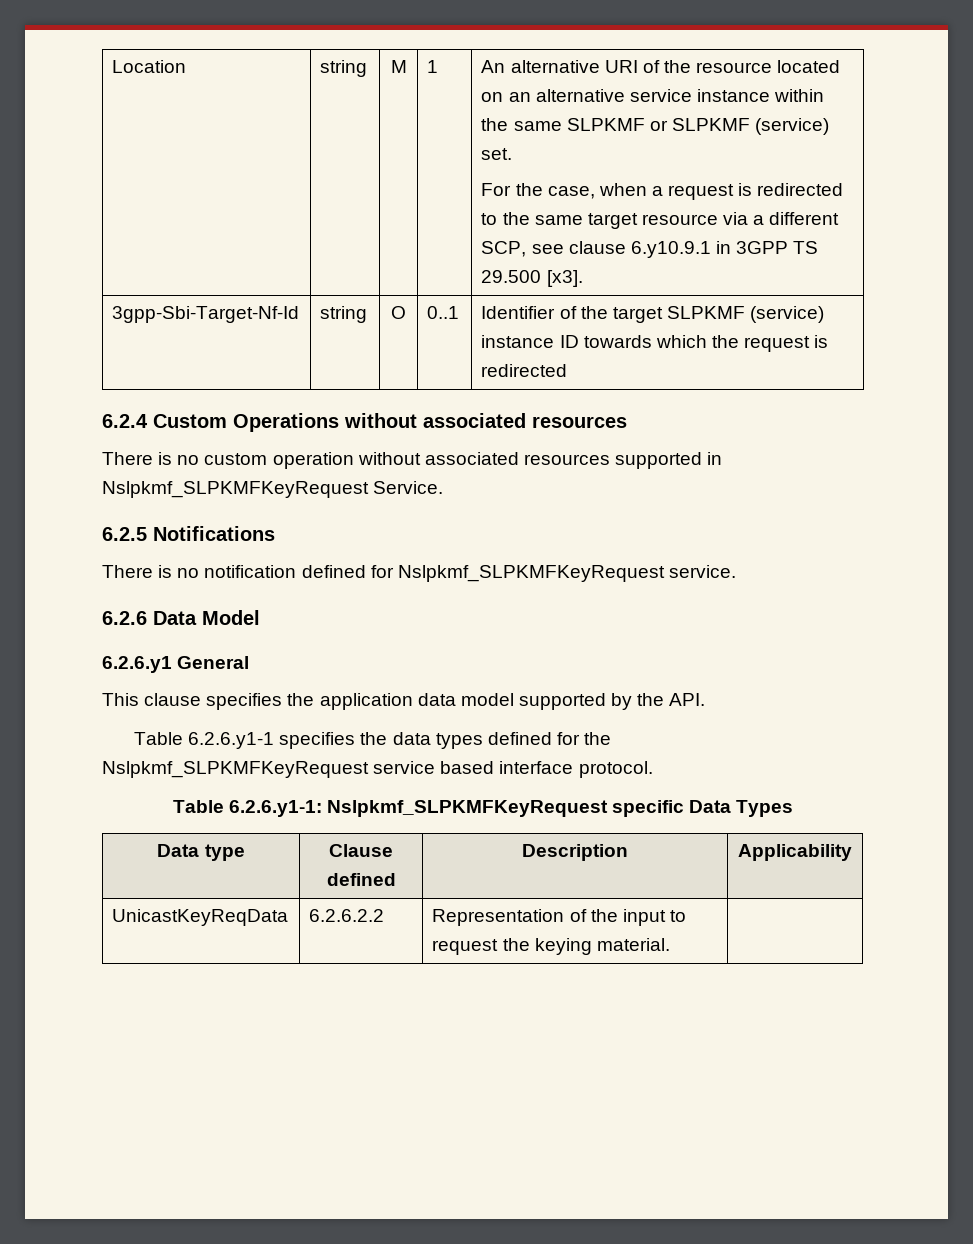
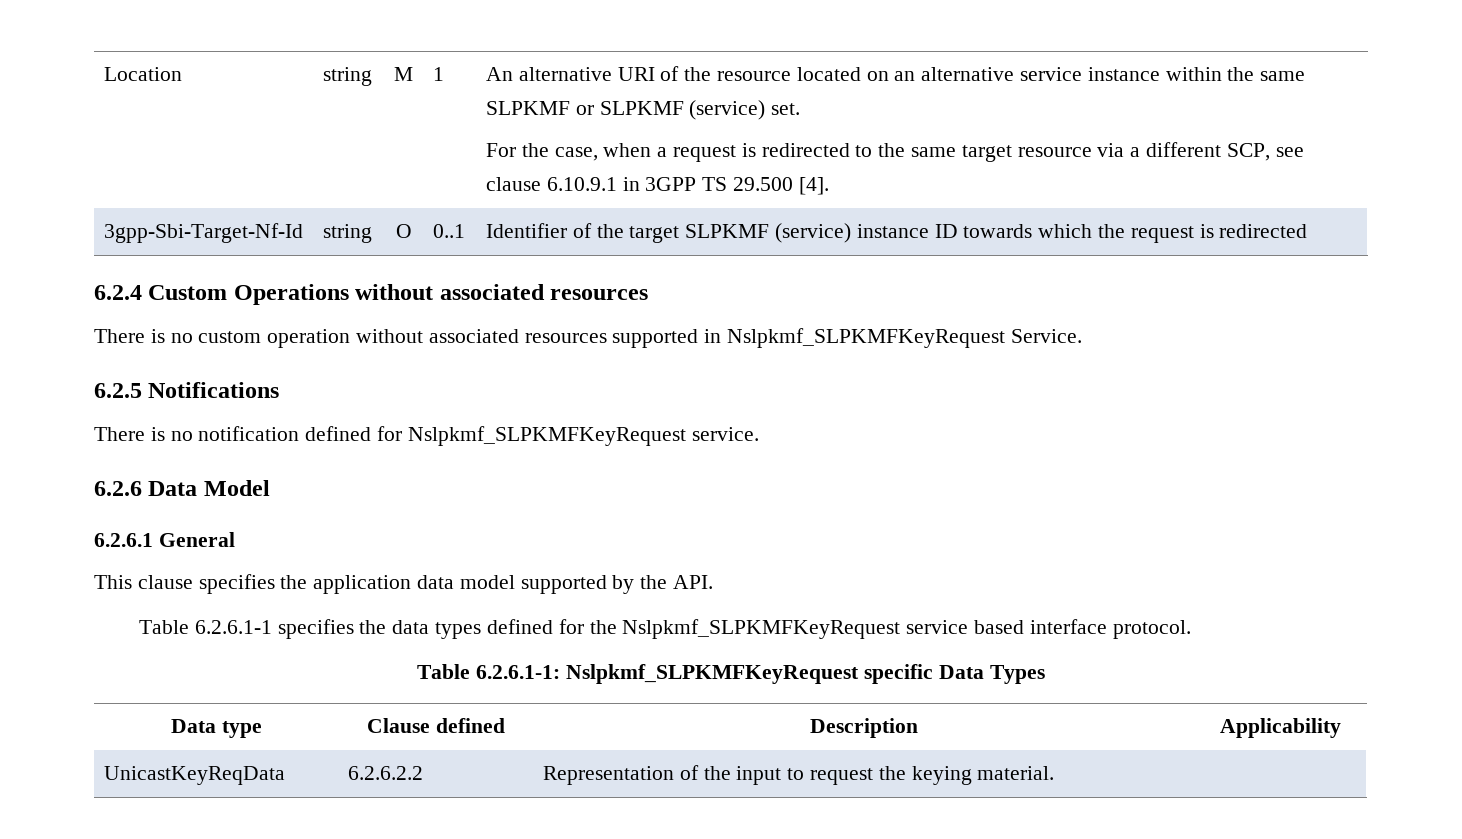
- For the case, when a request is redirected to the same target resource via a different SCP, see clause 6.y10.9.1 in 3GPP TS 29.500 [x3].
+ For the case, when a request is redirected to the same target resource via a different SCP, see clause 6.10.9.1 in 3GPP TS 29.500 [4].
- 6.2.6.y1 General
+ 6.2.6.1 General
- Table 6.2.6.y1-1 specifies the data types defined for the Nslpkmf_SLPKMFKeyRequest service based interface protocol.
+ Table 6.2.6.1-1 specifies the data types defined for the Nslpkmf_SLPKMFKeyRequest service based interface protocol.
- Table 6.2.6.y1-1: Nslpkmf_SLPKMFKeyRequest specific Data Types
+ Table 6.2.6.1-1: Nslpkmf_SLPKMFKeyRequest specific Data Types

